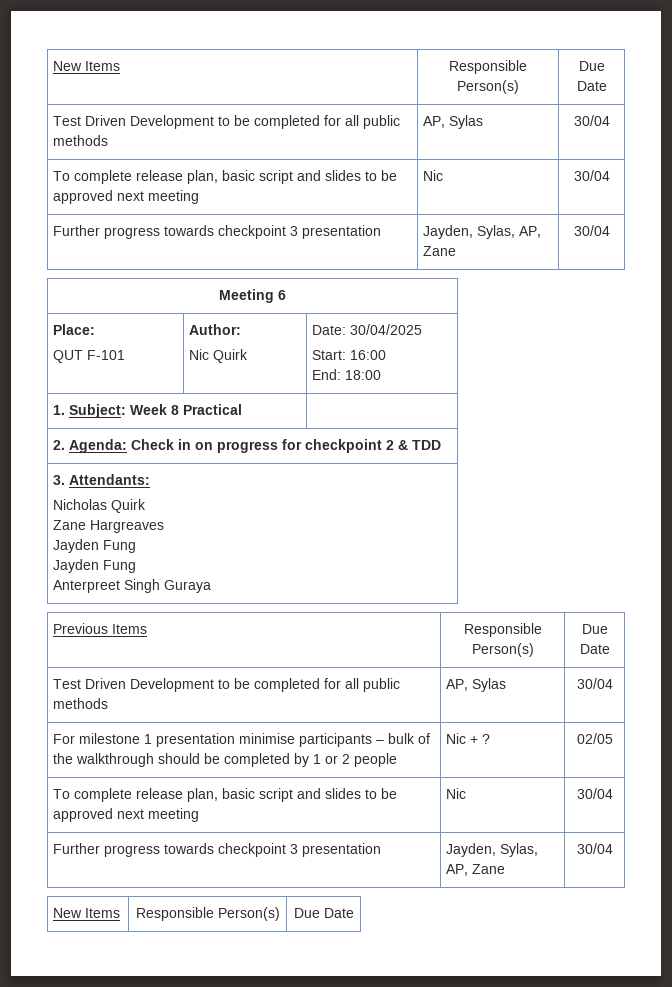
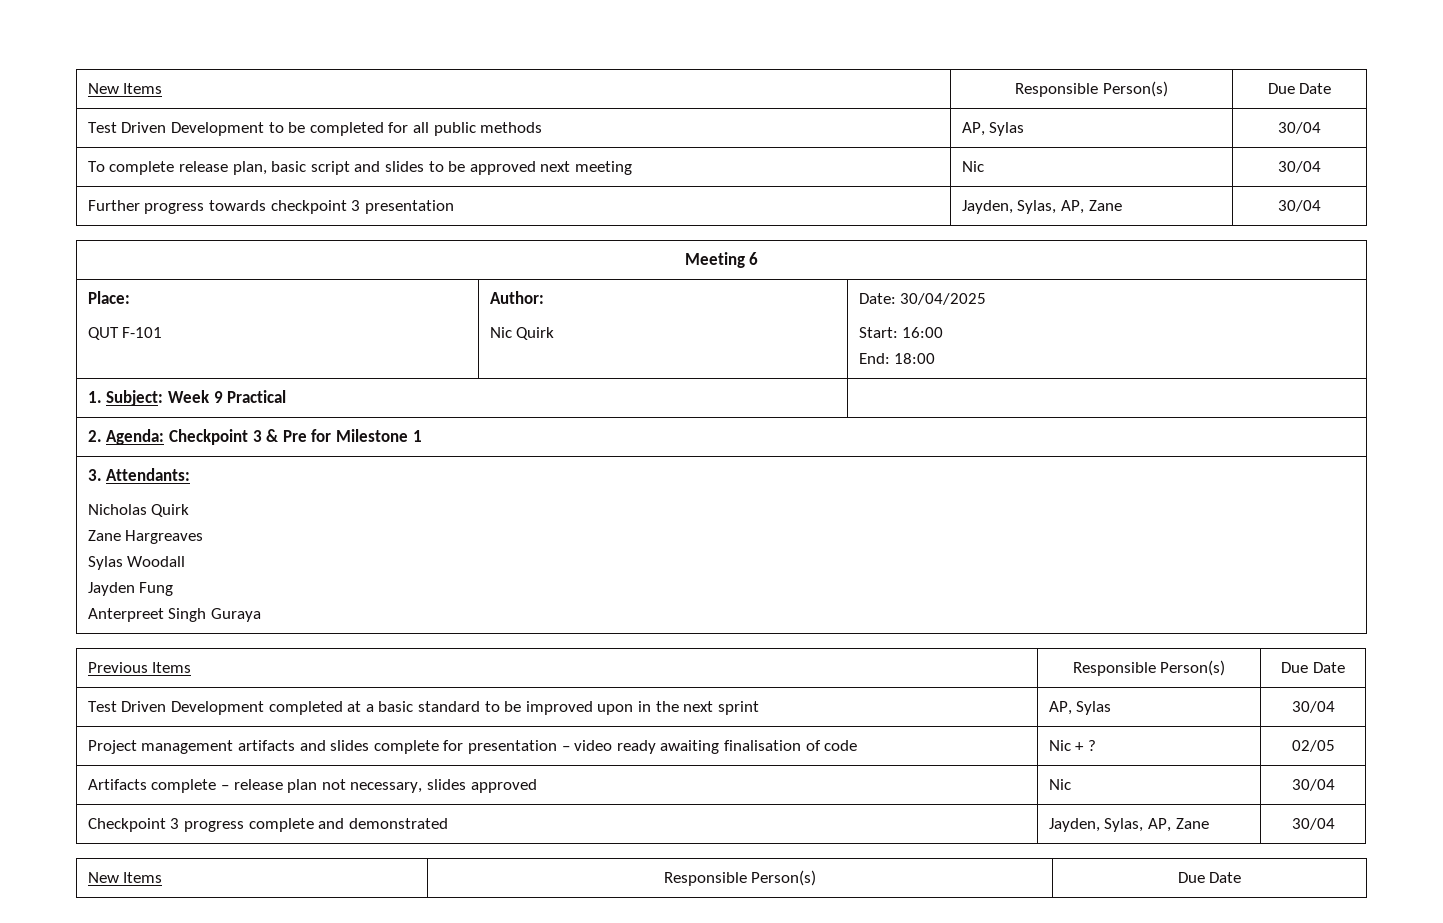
- 1. Subject: Week 8 Practical |
+ 1. Subject: Week 9 Practical |
- 2. Agenda: Check in on progress for checkpoint 2 & TDD
+ 2. Agenda: Checkpoint 3 & Pre for Milestone 1
  3. Attendants:
  Nicholas Quirk
  Zane Hargreaves
- Jayden Fung
+ Sylas Woodall
  Previous Items | Responsible Person(s) | Due Date
- Test Driven Development to be completed for all public methods | AP, Sylas | 30/04
- For milestone 1 presentation minimise participants – bulk of the walkthrough should be completed by 1 or 2 people | Nic + ? | 02/05
- To complete release plan, basic script and slides to be approved next meeting | Nic | 30/04
- Further progress towards checkpoint 3 presentation | Jayden, Sylas, AP, Zane | 30/04
+ Test Driven Development completed at a basic standard to be improved upon in the next sprint | AP, Sylas | 30/04
+ Project management artifacts and slides complete for presentation – video ready awaiting finalisation of code | Nic + ? | 02/05
+ Artifacts complete – release plan not necessary, slides approved | Nic | 30/04
+ Checkpoint 3 progress complete and demonstrated | Jayden, Sylas, AP, Zane | 30/04

